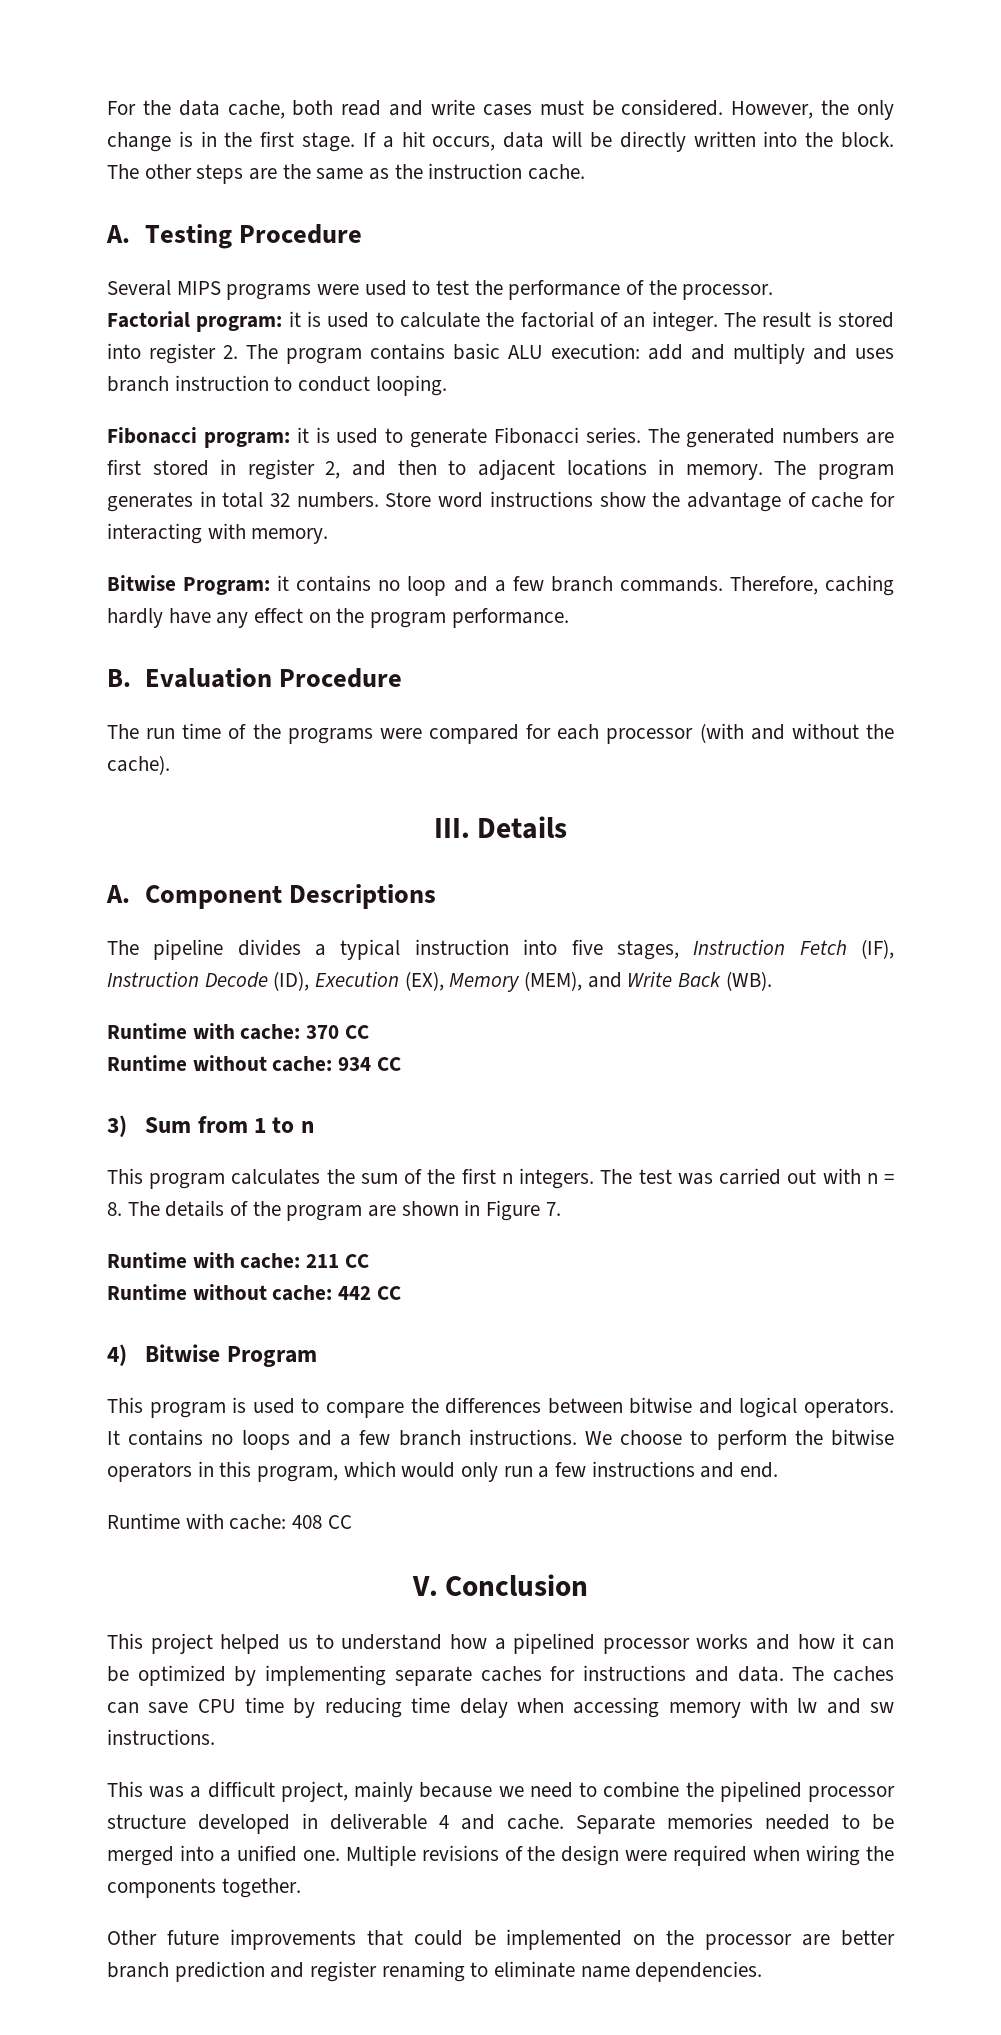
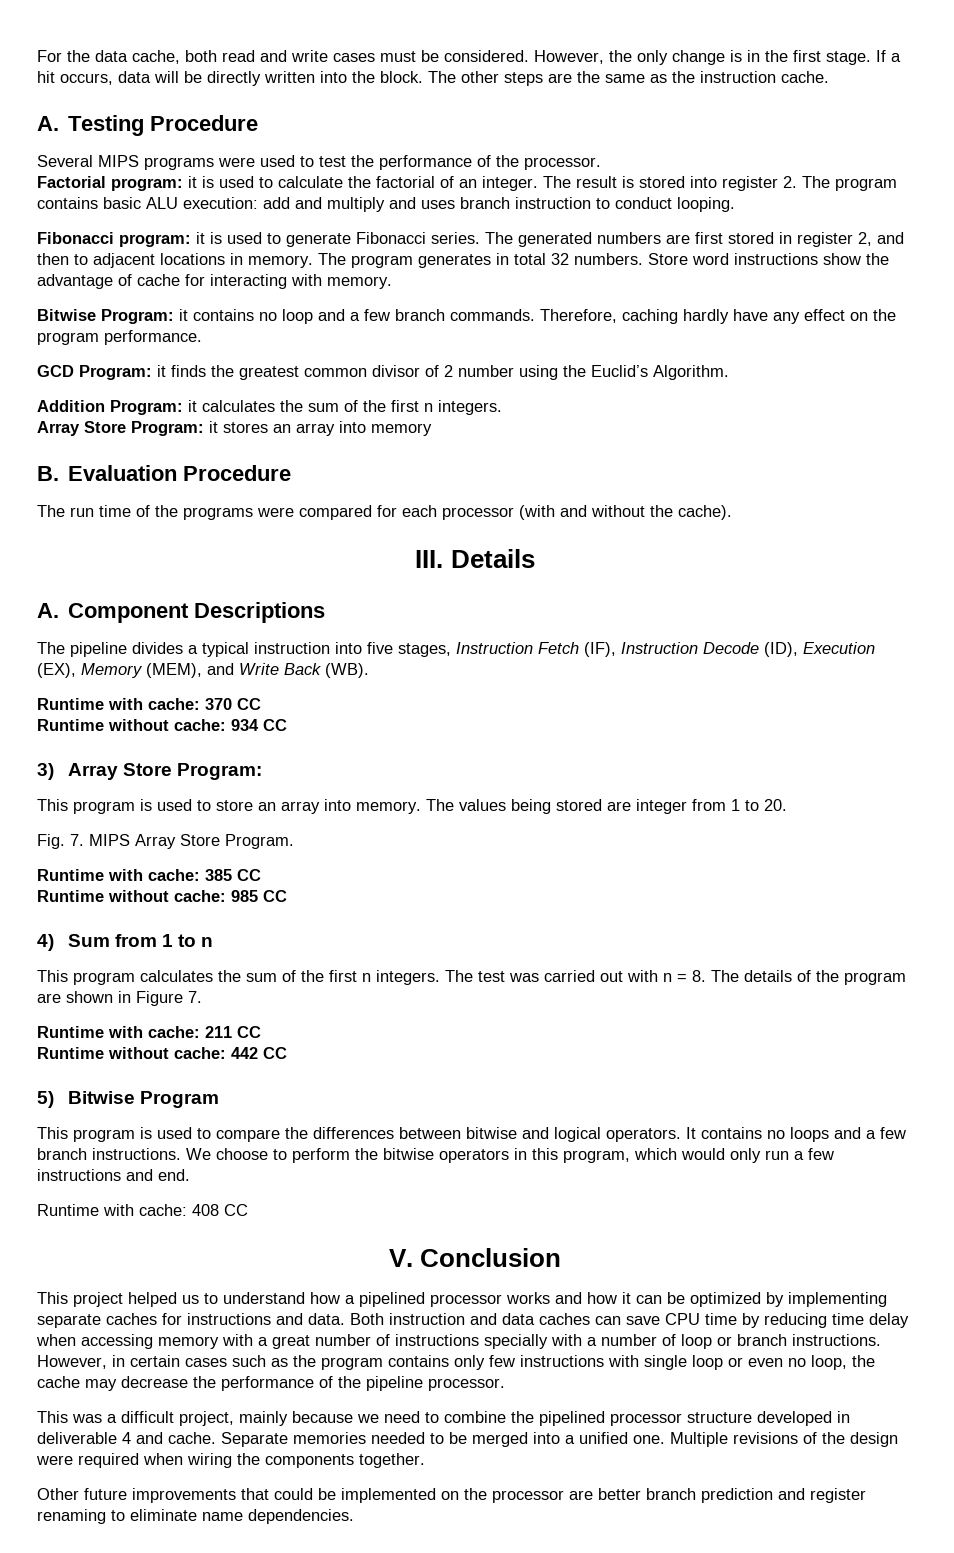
+ GCD Program: it finds the greatest common divisor of 2 number using the Euclid’s Algorithm.
+ Addition Program: it calculates the sum of the first n integers.
+ Array Store Program: it stores an array into memory
- 3) Sum from 1 to n
+ 3) Array Store Program:
+ This program is used to store an array into memory. The values being stored are integer from 1 to 20.
+ Fig. 7. MIPS Array Store Program.
+ Runtime with cache: 385 CC
+ Runtime without cache: 985 CC
+ 4) Sum from 1 to n
- 4) Bitwise Program
+ 5) Bitwise Program
- The caches can save CPU time by reducing time delay when accessing memory with lw and sw instructions.
+ Both instruction and data caches can save CPU time by reducing time delay when accessing memory with a great number of instructions specially with a number of loop or branch instructions. However, in certain cases such as the program contains only few instructions with single loop or even no loop, the cache may decrease the performance of the pipeline processor.

